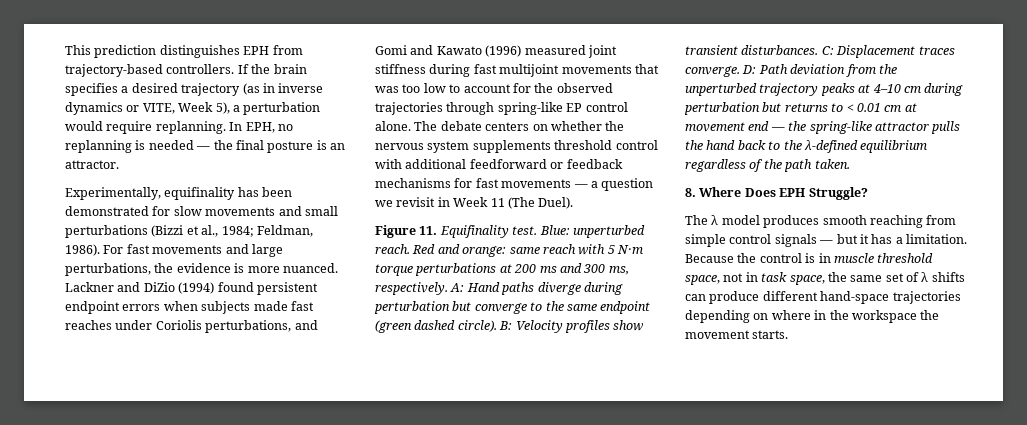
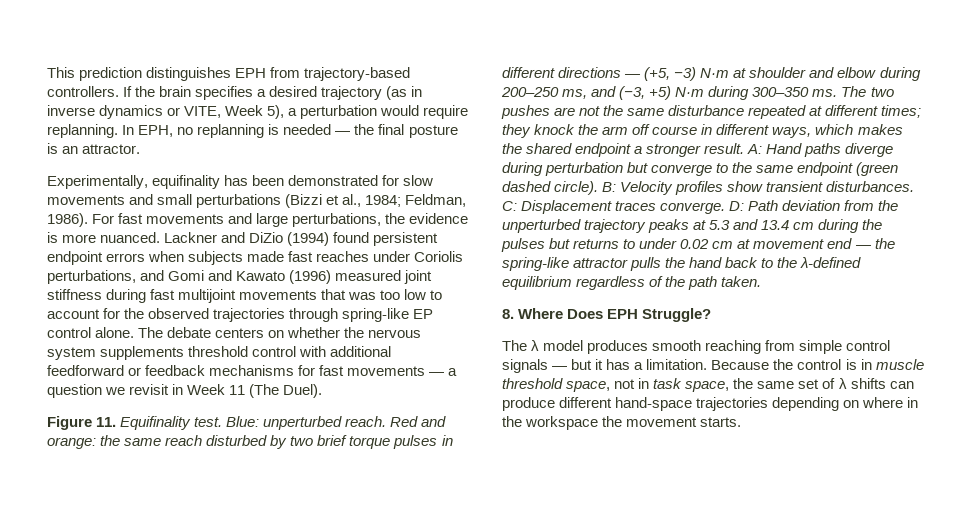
- Red and orange: same reach with 5 N·m torque perturbations at 200 ms and 300 ms, respectively.
+ Red and orange: the same reach disturbed by two brief torque pulses in different directions — (+5, −3) N·m at shoulder and elbow during 200–250 ms, and (−3, +5) N·m during 300–350 ms. The two pushes are not the same disturbance repeated at different times; they knock the arm off course in different ways, which makes the shared endpoint a stronger result.
- D: Path deviation from the unperturbed trajectory peaks at 4–10 cm during perturbation but returns to < 0.01 cm at movement end — the spring-like attractor pulls the hand back to the λ-defined equilibrium regardless of the path taken.
+ D: Path deviation from the unperturbed trajectory peaks at 5.3 and 13.4 cm during the pulses but returns to under 0.02 cm at movement end — the spring-like attractor pulls the hand back to the λ-defined equilibrium regardless of the path taken.

